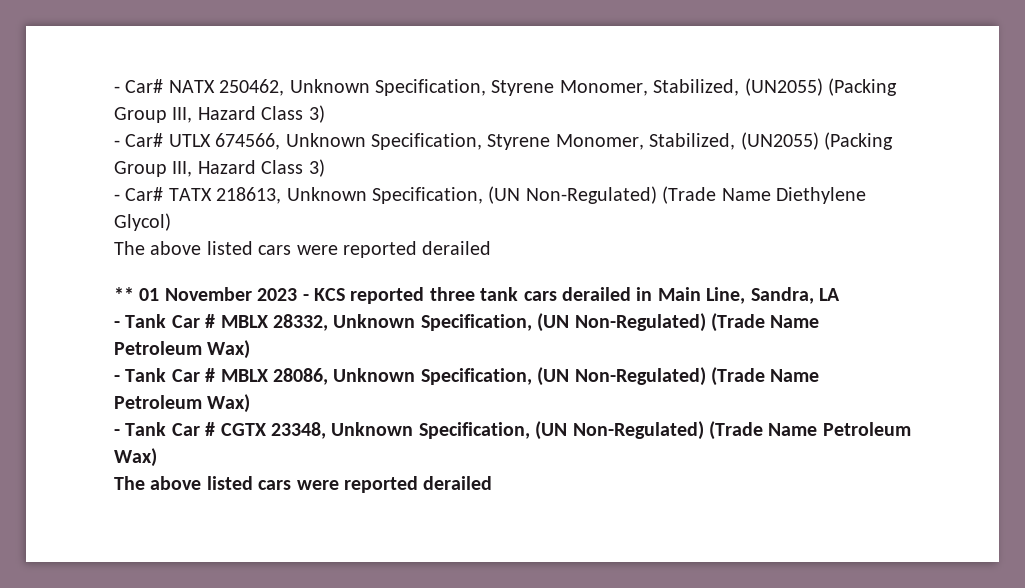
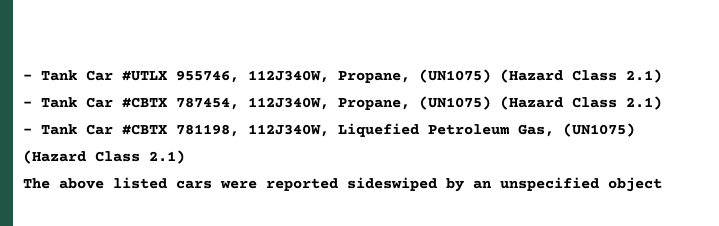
- - Car# NATX 250462, Unknown Specification, Styrene Monomer, Stabilized, (UN2055) (Packing Group III, Hazard Class 3)
- - Car# UTLX 674566, Unknown Specification, Styrene Monomer, Stabilized, (UN2055) (Packing Group III, Hazard Class 3)
- - Car# TATX 218613, Unknown Specification, (UN Non-Regulated) (Trade Name Diethylene Glycol)
- The above listed cars were reported derailed
- ** 01 November 2023 - KCS reported three tank cars derailed in Main Line, Sandra, LA
- - Tank Car # MBLX 28332, Unknown Specification, (UN Non-Regulated) (Trade Name Petroleum Wax)
- - Tank Car # MBLX 28086, Unknown Specification, (UN Non-Regulated) (Trade Name Petroleum Wax)
- - Tank Car # CGTX 23348, Unknown Specification, (UN Non-Regulated) (Trade Name Petroleum Wax)
- The above listed cars were reported derailed
+ - Tank Car #UTLX 955746, 112J340W, Propane, (UN1075) (Hazard Class 2.1)
+ - Tank Car #CBTX 787454, 112J340W, Propane, (UN1075) (Hazard Class 2.1)
+ - Tank Car #CBTX 781198, 112J340W, Liquefied Petroleum Gas, (UN1075) (Hazard Class 2.1)
+ The above listed cars were reported sideswiped by an unspecified object

